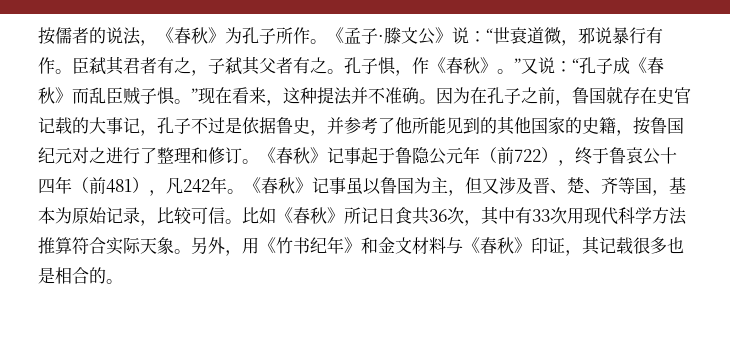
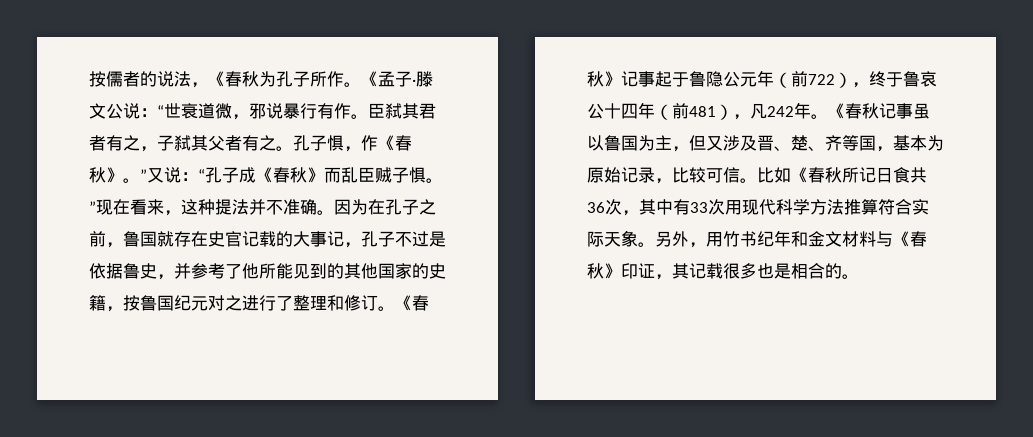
- 按儒者的说法，《春秋》为孔子所作。
+ 按儒者的说法，《春秋为孔子所作。
- 《孟子·滕文公》说：“世衰道微，邪说暴行有作。
+ 《孟子·滕文公说：“世衰道微，邪说暴行有作。
- 《春秋》记事虽以鲁国为主，但又涉及晋、楚、齐等国，基本为原始记录，比较可信。
+ 《春秋记事虽以鲁国为主，但又涉及晋、楚、齐等国，基本为原始记录，比较可信。
- 比如《春秋》所记日食共36次，其中有33次用现代科学方法推算符合实际天象。
+ 比如《春秋所记日食共36次，其中有33次用现代科学方法推算符合实际天象。
- 另外，用《竹书纪年》和金文材料与《春秋》印证，其记载很多也是相合的。
+ 另外，用竹书纪年和金文材料与《春秋》印证，其记载很多也是相合的。

